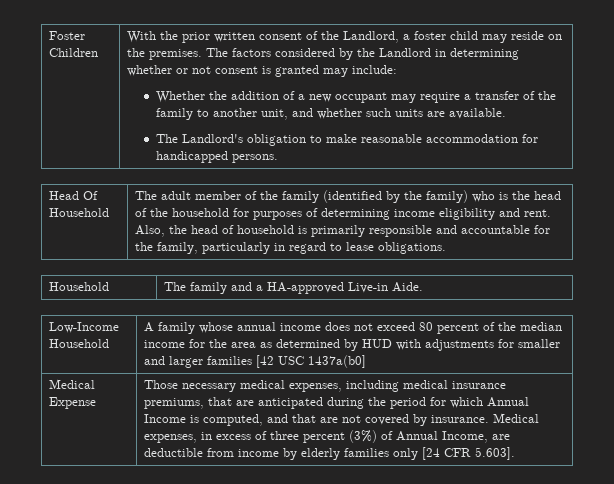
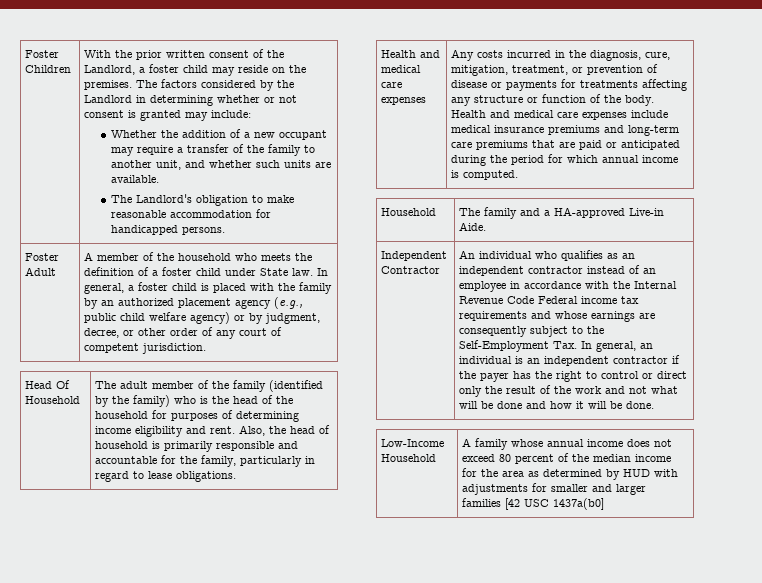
+ Foster Adult | A member of the household who meets the definition of a foster child under State law. In general, a foster child is placed with the family by an authorized placement agency (e.g., public child welfare agency) or by judgment, decree, or other order of any court of competent jurisdiction.
+ Health and medical care expenses | Any costs incurred in the diagnosis, cure, mitigation, treatment, or prevention of disease or payments for treatments affecting any structure or function of the body. Health and medical care expenses include medical insurance premiums and long-term care premiums that are paid or anticipated during the period for which annual income is computed.
+ Independent Contractor | An individual who qualifies as an independent contractor instead of an employee in accordance with the Internal Revenue Code Federal income tax requirements and whose earnings are consequently subject to the Self-Employment Tax. In general, an individual is an independent contractor if the payer has the right to control or direct only the result of the work and not what will be done and how it will be done.
- Medical Expense | Those necessary medical expenses, including medical insurance premiums, that are anticipated during the period for which Annual Income is computed, and that are not covered by insurance. Medical expenses, in excess of three percent (3%) of Annual Income, are deductible from income by elderly families only [24 CFR 5.603].

